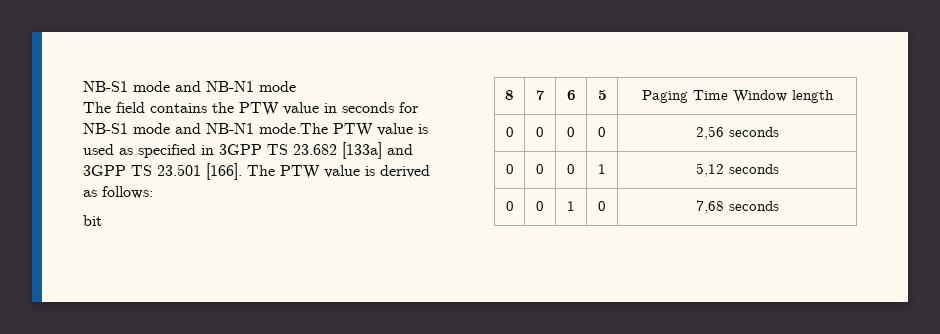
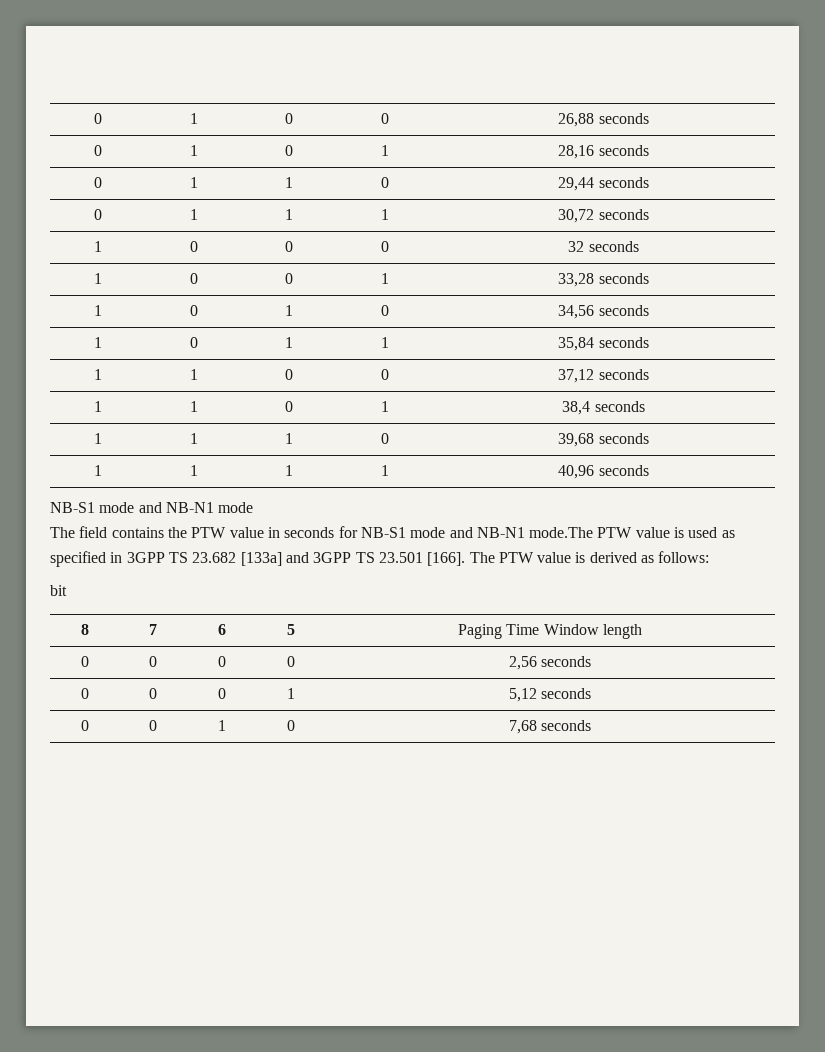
+ 0 | 1 | 0 | 0 | 26,88 seconds
+ 0 | 1 | 0 | 1 | 28,16 seconds
+ 0 | 1 | 1 | 0 | 29,44 seconds
+ 0 | 1 | 1 | 1 | 30,72 seconds
+ 1 | 0 | 0 | 0 | 32 seconds
+ 1 | 0 | 0 | 1 | 33,28 seconds
+ 1 | 0 | 1 | 0 | 34,56 seconds
+ 1 | 0 | 1 | 1 | 35,84 seconds
+ 1 | 1 | 0 | 0 | 37,12 seconds
+ 1 | 1 | 0 | 1 | 38,4 seconds
+ 1 | 1 | 1 | 0 | 39,68 seconds
+ 1 | 1 | 1 | 1 | 40,96 seconds

